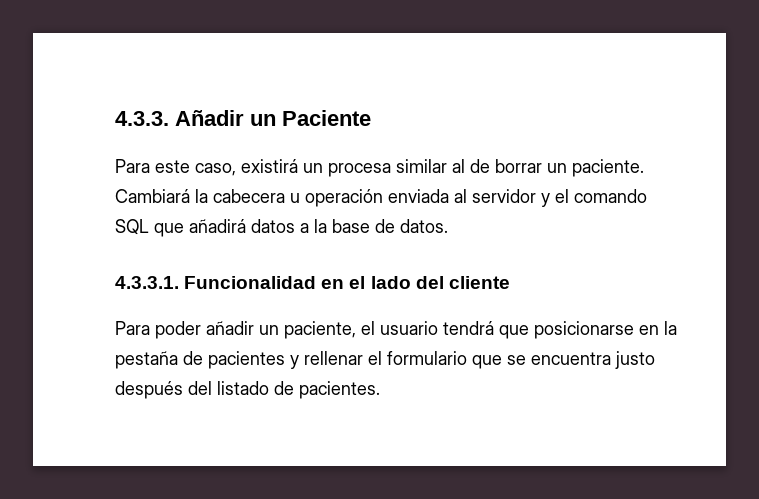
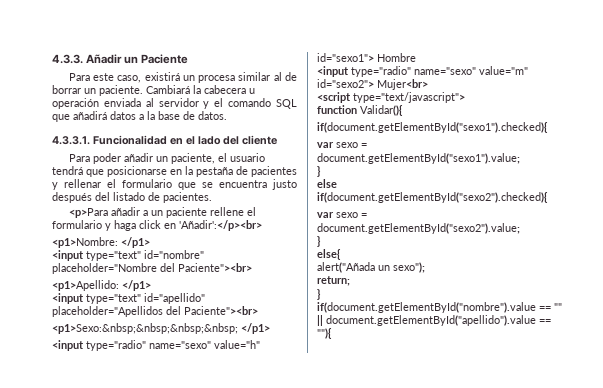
+ <p>Para añadir a un paciente rellene el formulario y haga click en 'Añadir':</p><br>
+ <p1>Nombre: </p1>
+ <input type="text" id="nombre" placeholder="Nombre del Paciente"><br>
+ <p1>Apellido: </p1>
+ <input type="text" id="apellido" placeholder="Apellidos del Paciente"><br>
+ <p1>Sexo:&nbsp;&nbsp;&nbsp;&nbsp; </p1>
+ <input type="radio" name="sexo" value="h" id="sexo1"> Hombre
+ <input type="radio" name="sexo" value="m" id="sexo2"> Mujer<br>
+ <script type="text/javascript">
+ function Validar(){
+ if(document.getElementById("sexo1").checked){
+ var sexo = document.getElementById("sexo1").value;
+ }
+ else if(document.getElementById("sexo2").checked){
+ var sexo = document.getElementById("sexo2").value;
+ }
+ else{
+ alert("Añada un sexo");
+ return;
+ }
+ if(document.getElementById("nombre").value == "" || document.getElementById("apellido").value == ""){

